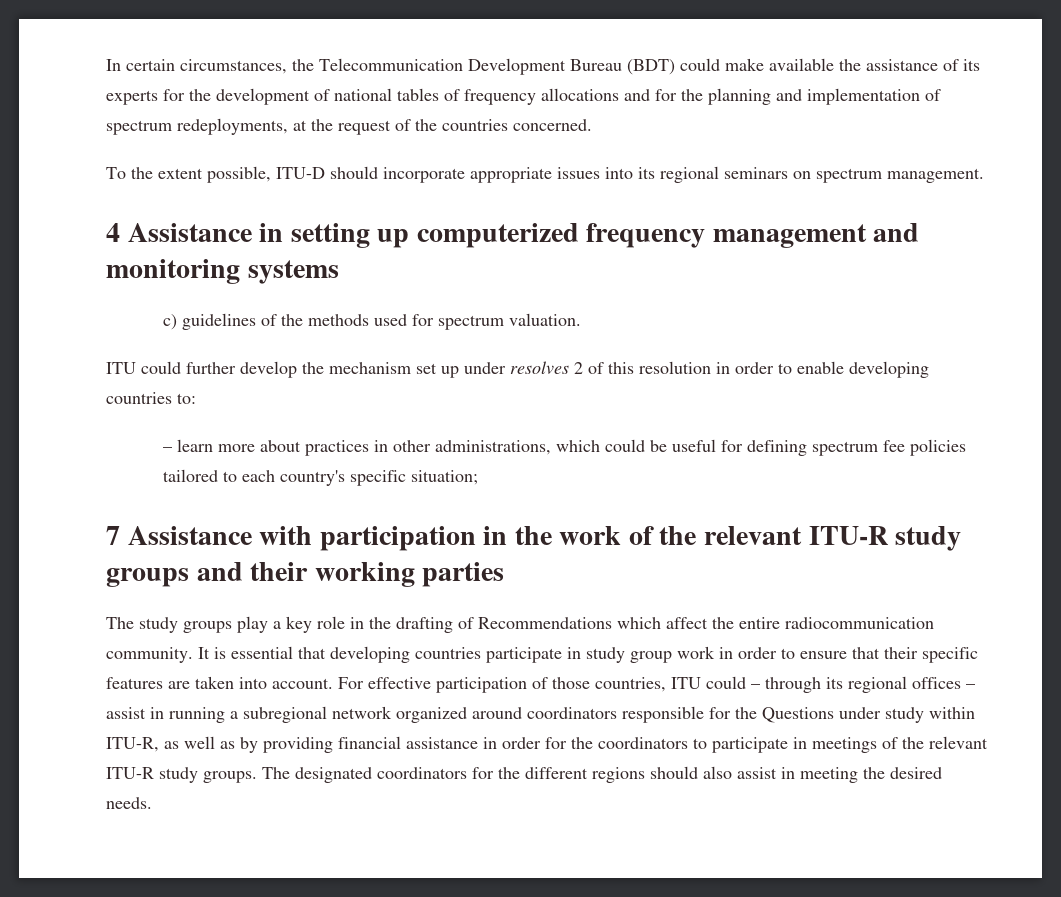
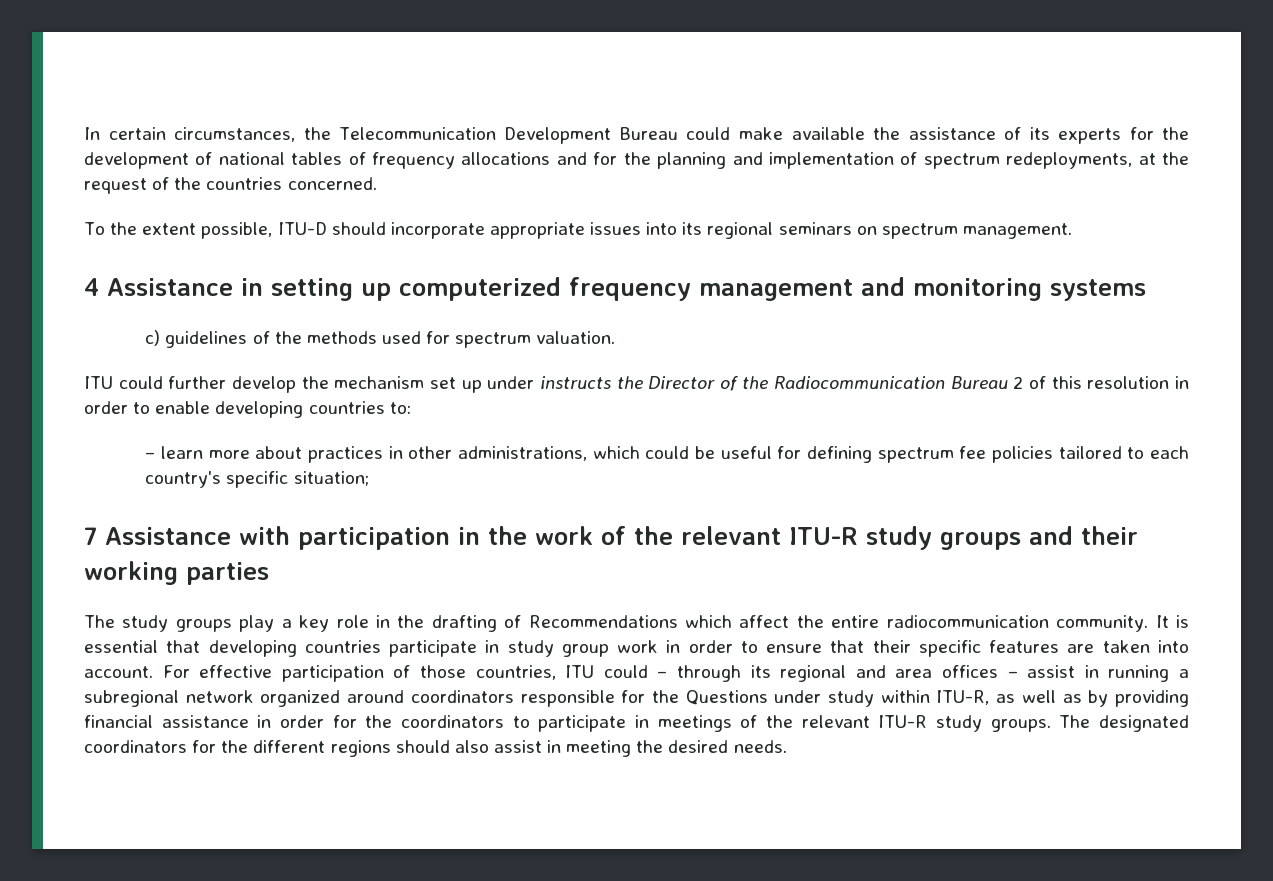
- In certain circumstances, the Telecommunication Development Bureau (BDT) could make available the assistance of its experts for the development of national tables of frequency allocations and for the planning and implementation of spectrum redeployments, at the request of the countries concerned.
+ In certain circumstances, the Telecommunication Development Bureau could make available the assistance of its experts for the development of national tables of frequency allocations and for the planning and implementation of spectrum redeployments, at the request of the countries concerned.
- ITU could further develop the mechanism set up under resolves 2 of this resolution in order to enable developing countries to:
+ ITU could further develop the mechanism set up under instructs the Director of the Radiocommunication Bureau 2 of this resolution in order to enable developing countries to:
- For effective participation of those countries, ITU could – through its regional offices – assist in running a subregional network organized around coordinators responsible for the Questions under study within ITU-R, as well as by providing financial assistance in order for the coordinators to participate in meetings of the relevant ITU-R study groups.
+ For effective participation of those countries, ITU could – through its regional and area offices – assist in running a subregional network organized around coordinators responsible for the Questions under study within ITU-R, as well as by providing financial assistance in order for the coordinators to participate in meetings of the relevant ITU-R study groups.

